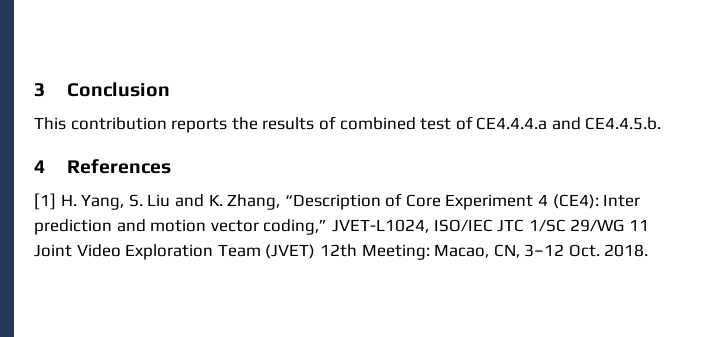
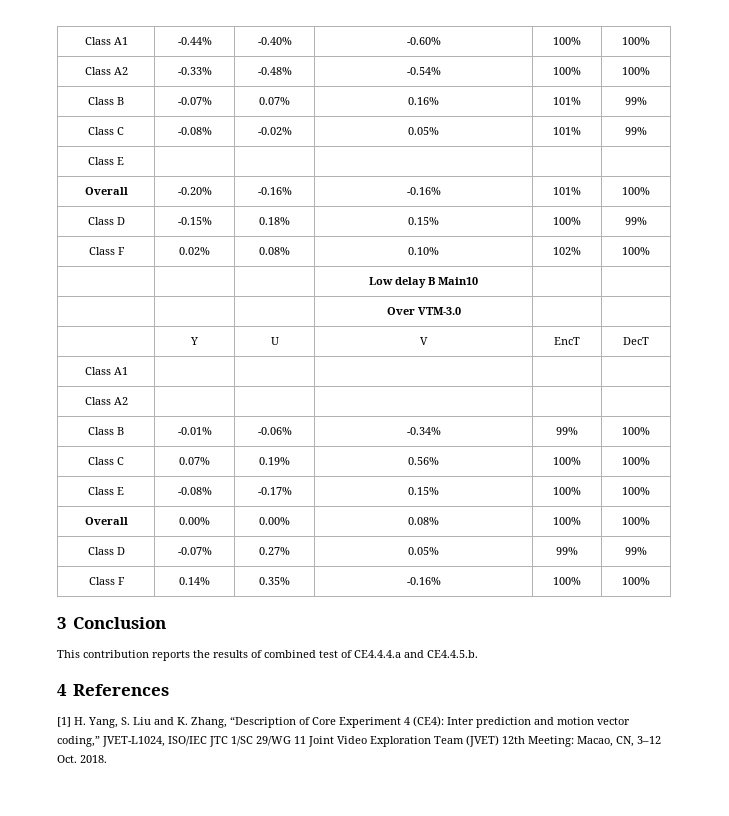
+ Class A1 | -0.44% | -0.40% | -0.60% | 100% | 100%
+ Class A2 | -0.33% | -0.48% | -0.54% | 100% | 100%
+ Class B | -0.07% | 0.07% | 0.16% | 101% | 99%
+ Class C | -0.08% | -0.02% | 0.05% | 101% | 99%
+ Class E | | | | |
+ Overall | -0.20% | -0.16% | -0.16% | 101% | 100%
+ Class D | -0.15% | 0.18% | 0.15% | 100% | 99%
+ Class F | 0.02% | 0.08% | 0.10% | 102% | 100%
+ | | | Low delay B Main10 | |
+ | | | Over VTM-3.0 | |
+ | Y | U | V | EncT | DecT
+ Class A1 | | | | |
+ Class A2 | | | | |
+ Class B | -0.01% | -0.06% | -0.34% | 99% | 100%
+ Class C | 0.07% | 0.19% | 0.56% | 100% | 100%
+ Class E | -0.08% | -0.17% | 0.15% | 100% | 100%
+ Overall | 0.00% | 0.00% | 0.08% | 100% | 100%
+ Class D | -0.07% | 0.27% | 0.05% | 99% | 99%
+ Class F | 0.14% | 0.35% | -0.16% | 100% | 100%

